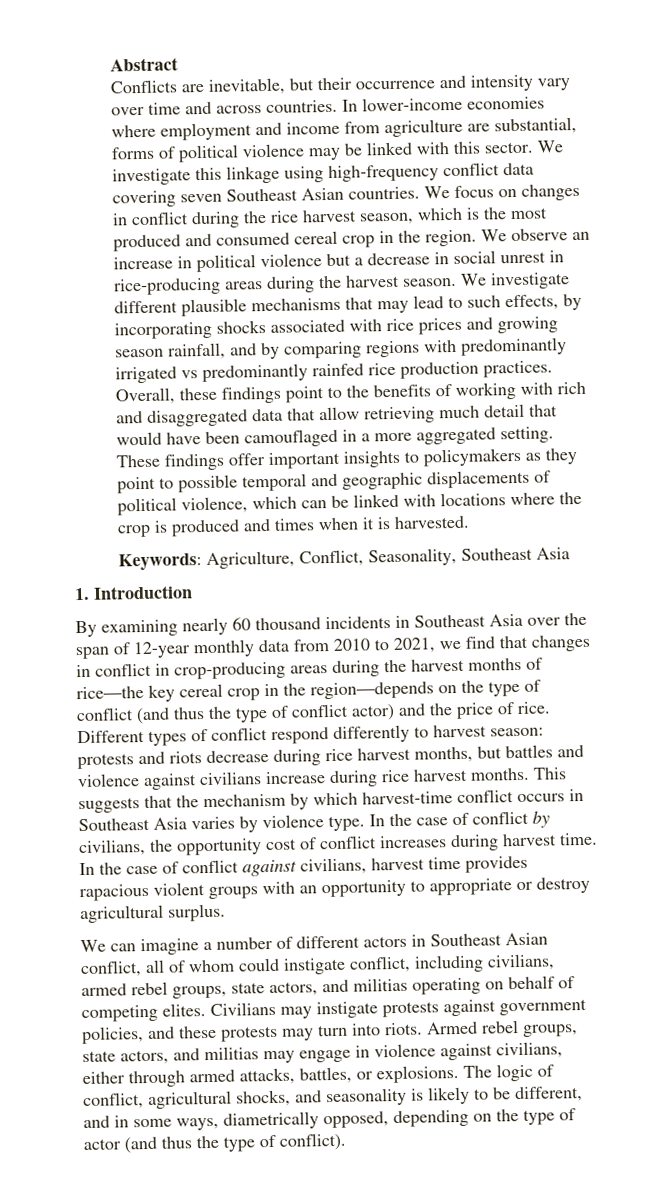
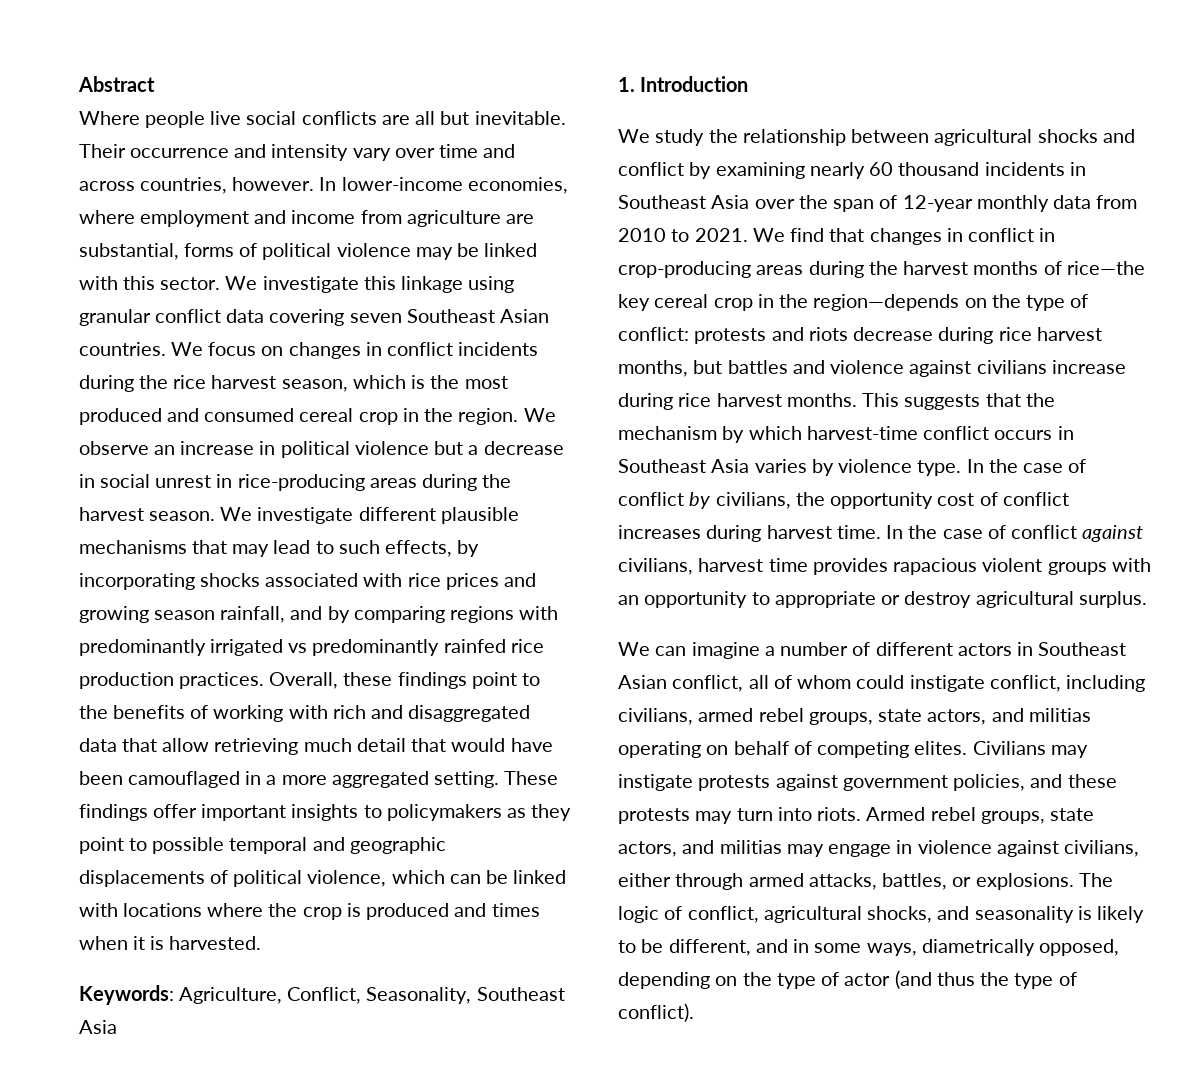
- Conflicts are inevitable, but their occurrence and intensity vary over time and across countries.
+ Where people live social conflicts are all but inevitable. Their occurrence and intensity vary over time and across countries, however.
- In lower-income economies where employment and income from agriculture are substantial, forms of political violence may be linked with this sector.
+ In lower-income economies, where employment and income from agriculture are substantial, forms of political violence may be linked with this sector.
- We investigate this linkage using high-frequency conflict data covering seven Southeast Asian countries.
+ We investigate this linkage using granular conflict data covering seven Southeast Asian countries.
- We focus on changes in conflict during the rice harvest season, which is the most produced and consumed cereal crop in the region.
+ We focus on changes in conflict incidents during the rice harvest season, which is the most produced and consumed cereal crop in the region.
- By examining nearly 60 thousand incidents in Southeast Asia over the span of 12-year monthly data from 2010 to 2021, we find that changes in conflict in crop-producing areas during the harvest months of rice—the key cereal crop in the region—depends on the type of conflict (and thus the type of conflict actor) and the price of rice. Different types of conflict respond differently to harvest season:
+ We study the relationship between agricultural shocks and conflict by examining nearly 60 thousand incidents in Southeast Asia over the span of 12-year monthly data from 2010 to 2021. We find that changes in conflict in crop-producing areas during the harvest months of rice—the key cereal crop in the region—depends on the type of conflict:

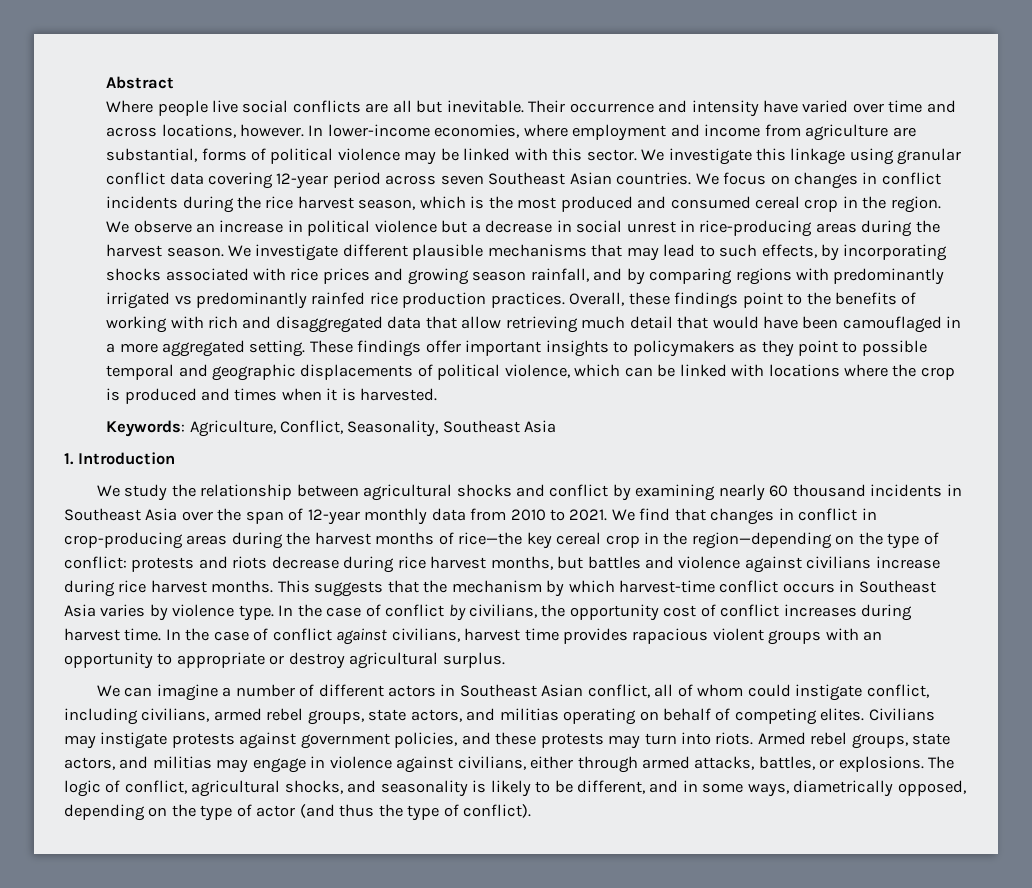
- Their occurrence and intensity vary over time and across countries, however.
+ Their occurrence and intensity have varied over time and across locations, however.
- We investigate this linkage using granular conflict data covering seven Southeast Asian countries.
+ We investigate this linkage using granular conflict data covering 12-year period across seven Southeast Asian countries.
- We find that changes in conflict in crop-producing areas during the harvest months of rice—the key cereal crop in the region—depends on the type of conflict: protests and riots decrease during rice harvest months, but battles and violence against civilians increase during rice harvest months.
+ We find that changes in conflict in crop-producing areas during the harvest months of rice—the key cereal crop in the region—depending on the type of conflict: protests and riots decrease during rice harvest months, but battles and violence against civilians increase during rice harvest months.

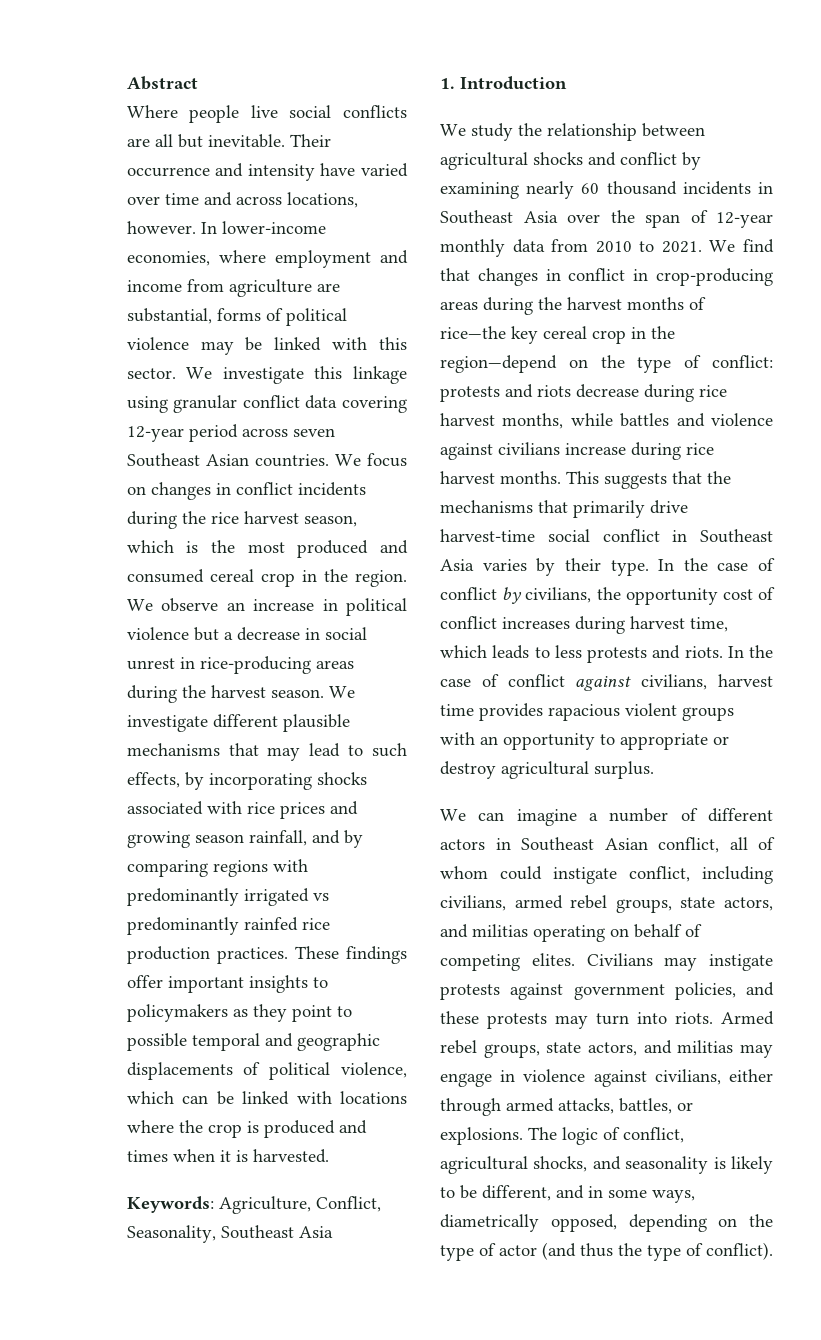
- Overall, these findings point to the benefits of working with rich and disaggregated data that allow retrieving much detail that would have been camouflaged in a more aggregated setting.
- We find that changes in conflict in crop-producing areas during the harvest months of rice—the key cereal crop in the region—depending on the type of conflict: protests and riots decrease during rice harvest months, but battles and violence against civilians increase during rice harvest months.
+ We find that changes in conflict in crop-producing areas during the harvest months of rice—the key cereal crop in the region—depend on the type of conflict: protests and riots decrease during rice harvest months, while battles and violence against civilians increase during rice harvest months.
- This suggests that the mechanism by which harvest-time conflict occurs in Southeast Asia varies by violence type.
+ This suggests that the mechanisms that primarily drive harvest-time social conflict in Southeast Asia varies by their type.
- In the case of conflict by civilians, the opportunity cost of conflict increases during harvest time.
+ In the case of conflict by civilians, the opportunity cost of conflict increases during harvest time, which leads to less protests and riots.

